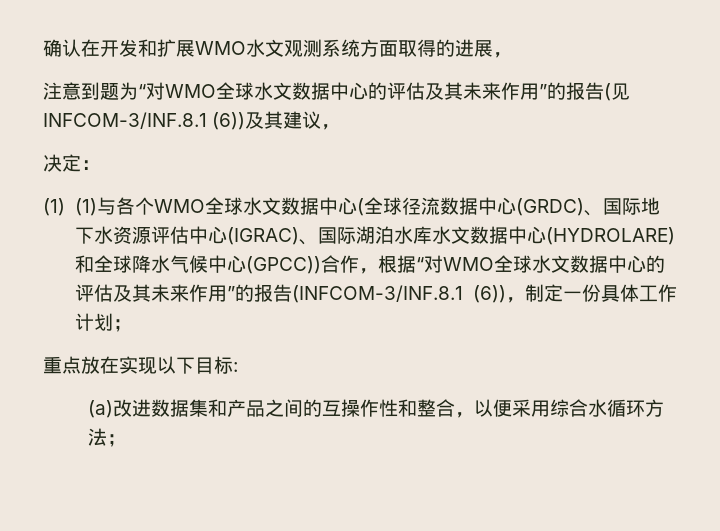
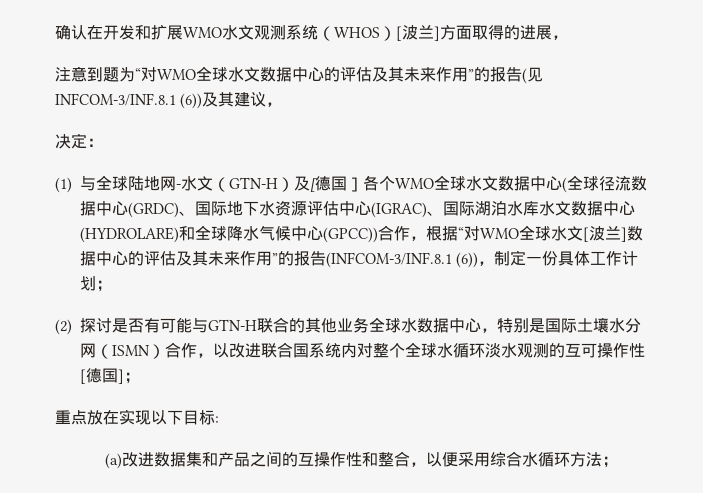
- 确认在开发和扩展WMO水文观测系统方面取得的进展，
+ 确认在开发和扩展WMO水文观测系统（WHOS）[波兰]方面取得的进展，
- (1) (1)与各个WMO全球水文数据中心(全球径流数据中心(GRDC)、国际地下水资源评估中心(IGRAC)、国际湖泊水库水文数据中心(HYDROLARE)和全球降水气候中心(GPCC))合作，根据“对WMO全球水文数据中心的评估及其未来作用”的报告(INFCOM-3/INF.8.1 (6))，制定一份具体工作计划；
+ (1)与全球陆地网-水文（GTN-H）及[德国］各个WMO全球水文数据中心(全球径流数据中心(GRDC)、国际地下水资源评估中心(IGRAC)、国际湖泊水库水文数据中心(HYDROLARE)和全球降水气候中心(GPCC))合作，根据“对WMO全球水文[波兰]数据中心的评估及其未来作用”的报告(INFCOM-3/INF.8.1 (6))，制定一份具体工作计划；
+ (2)探讨是否有可能与GTN-H联合的其他业务全球水数据中心，特别是国际土壤水分网（ISMN）合作，以改进联合国系统内对整个全球水循环淡水观测的互可操作性[德国]；

